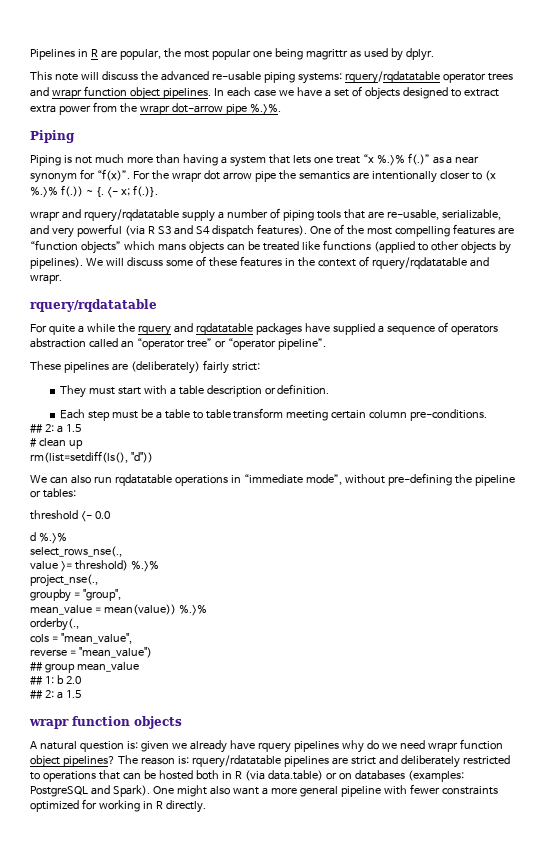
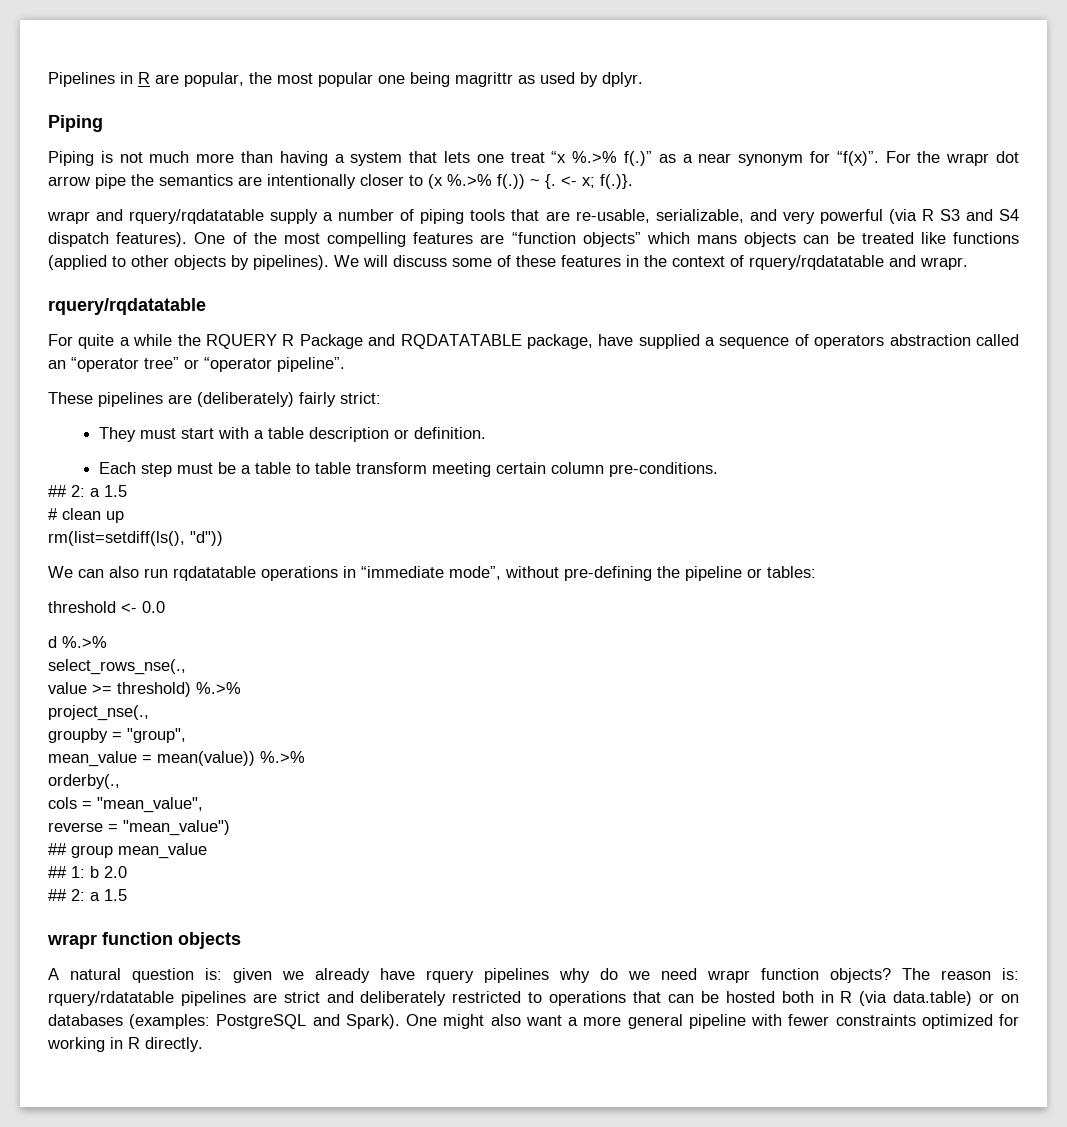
- This note will discuss the advanced re-usable piping systems: rquery/rqdatatable operator trees and wrapr function object pipelines. In each case we have a set of objects designed to extract extra power from the wrapr dot-arrow pipe %.>%.
- For quite a while the rquery and rqdatatable packages have supplied a sequence of operators abstraction called an “operator tree” or “operator pipeline”.
+ For quite a while the RQUERY R Package and RQDATATABLE package, have supplied a sequence of operators abstraction called an “operator tree” or “operator pipeline”.
- A natural question is: given we already have rquery pipelines why do we need wrapr function object pipelines?
+ A natural question is: given we already have rquery pipelines why do we need wrapr function objects?

